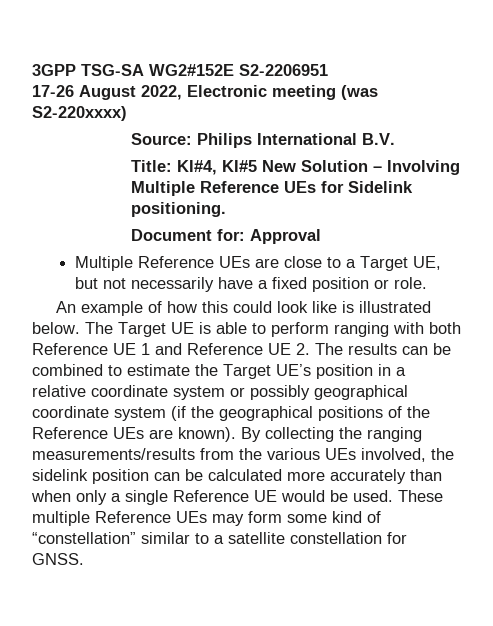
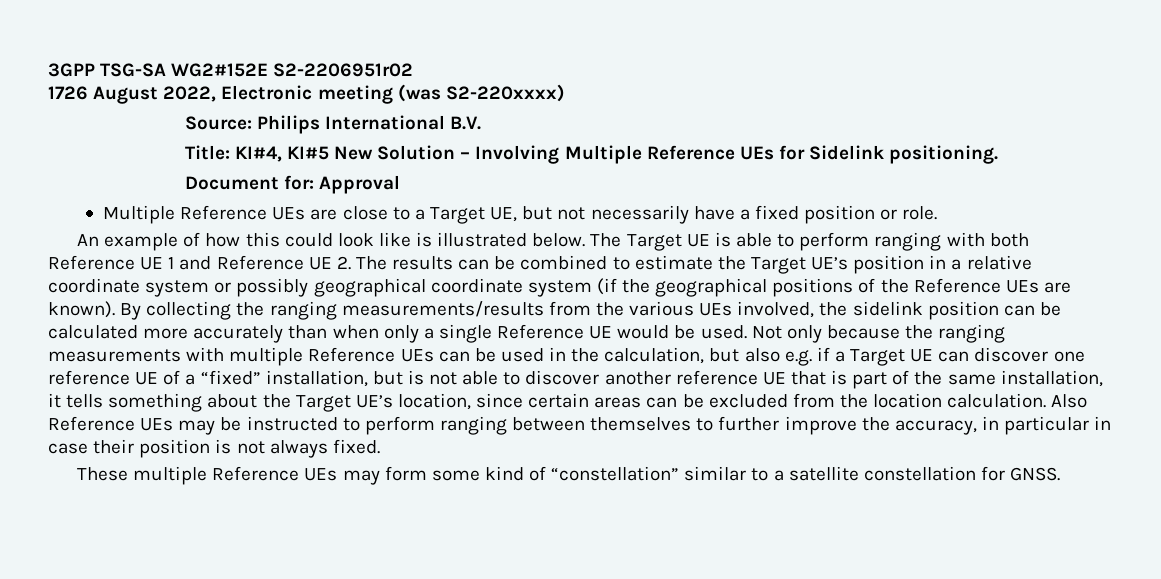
- 3GPP TSG-SA WG2#152E S2-2206951
- 17-26 August 2022, Electronic meeting (was S2-220xxxx)
+ 3GPP TSG-SA WG2#152E S2-2206951r02
+ 1726 August 2022, Electronic meeting (was S2-220xxxx)
- By collecting the ranging measurements/results from the various UEs involved, the sidelink position can be calculated more accurately than when only a single Reference UE would be used. These multiple Reference UEs may form some kind of “constellation” similar to a satellite constellation for GNSS.
+ By collecting the ranging measurements/results from the various UEs involved, the sidelink position can be calculated more accurately than when only a single Reference UE would be used. Not only because the ranging measurements with multiple Reference UEs can be used in the calculation, but also e.g. if a Target UE can discover one reference UE of a “fixed” installation, but is not able to discover another reference UE that is part of the same installation, it tells something about the Target UE’s location, since certain areas can be excluded from the location calculation. Also Reference UEs may be instructed to perform ranging between themselves to further improve the accuracy, in particular in case their position is not always fixed.
+ These multiple Reference UEs may form some kind of “constellation” similar to a satellite constellation for GNSS.

